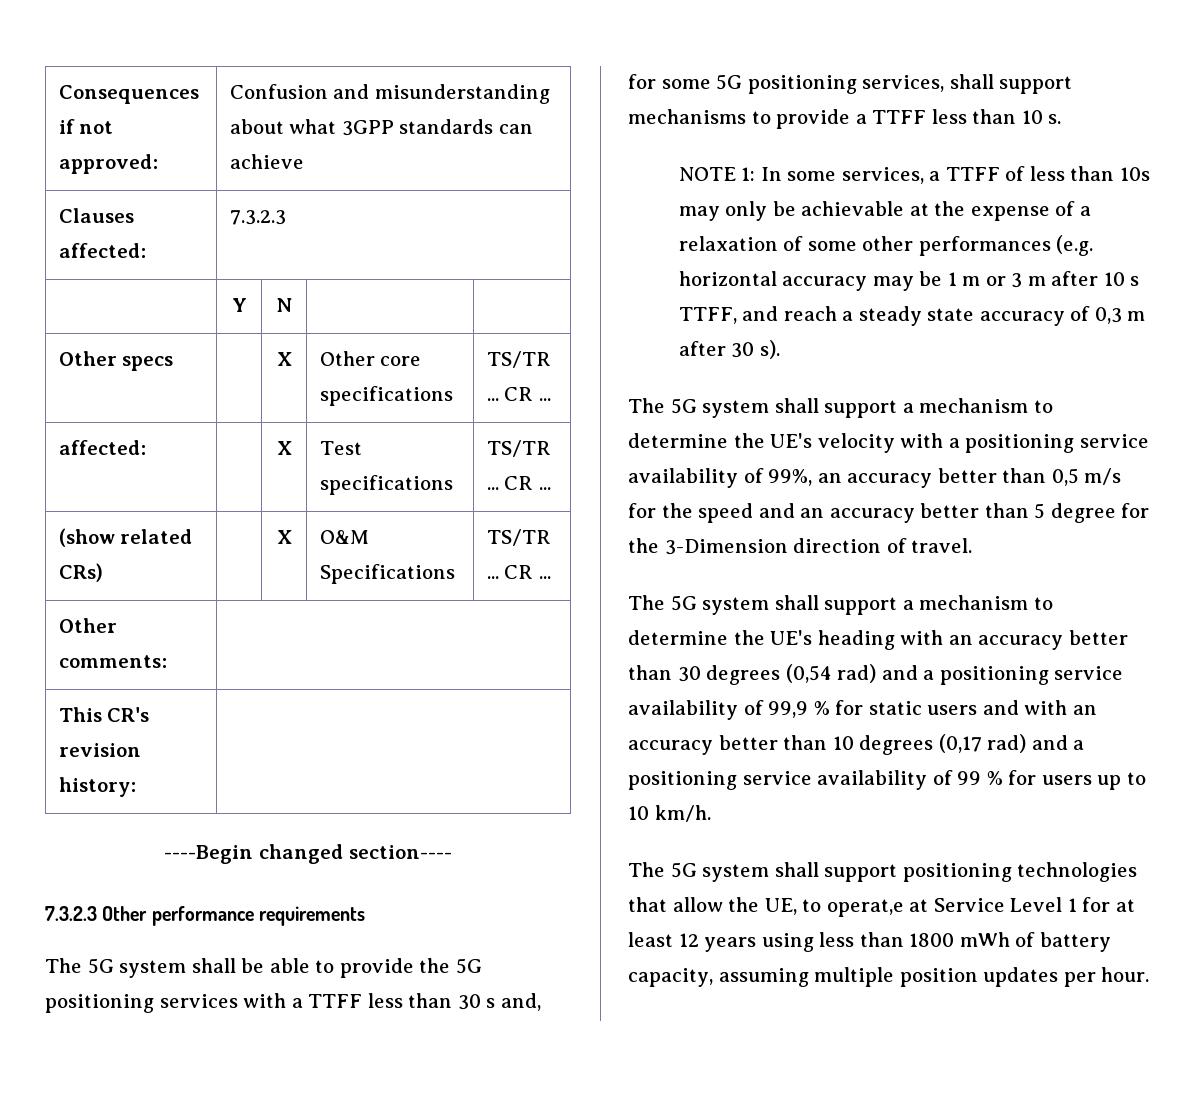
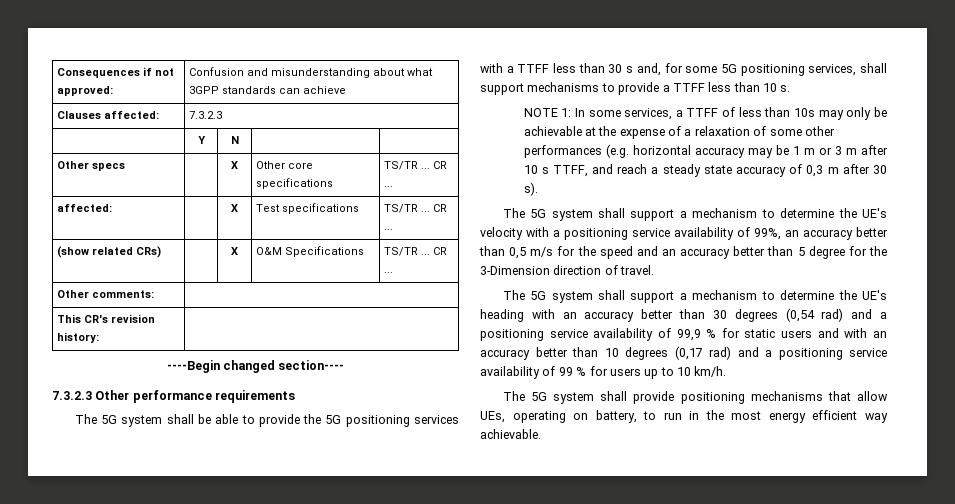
- The 5G system shall support positioning technologies that allow the UE, to operat,e at Service Level 1 for at least 12 years using less than 1800 mWh of battery capacity, assuming multiple position updates per hour.
+ The 5G system shall provide positioning mechanisms that allow UEs, operating on battery, to run in the most energy efficient way achievable.

